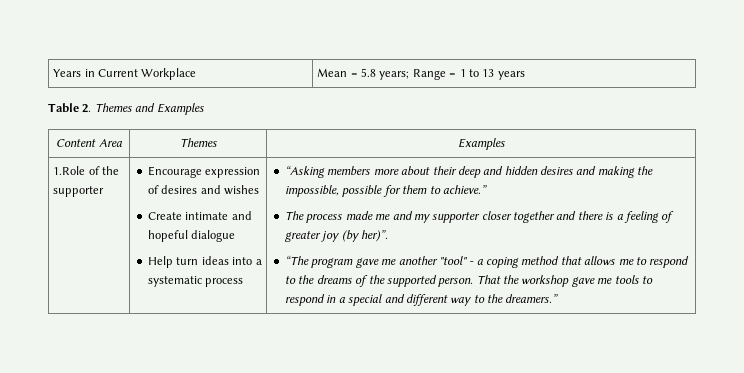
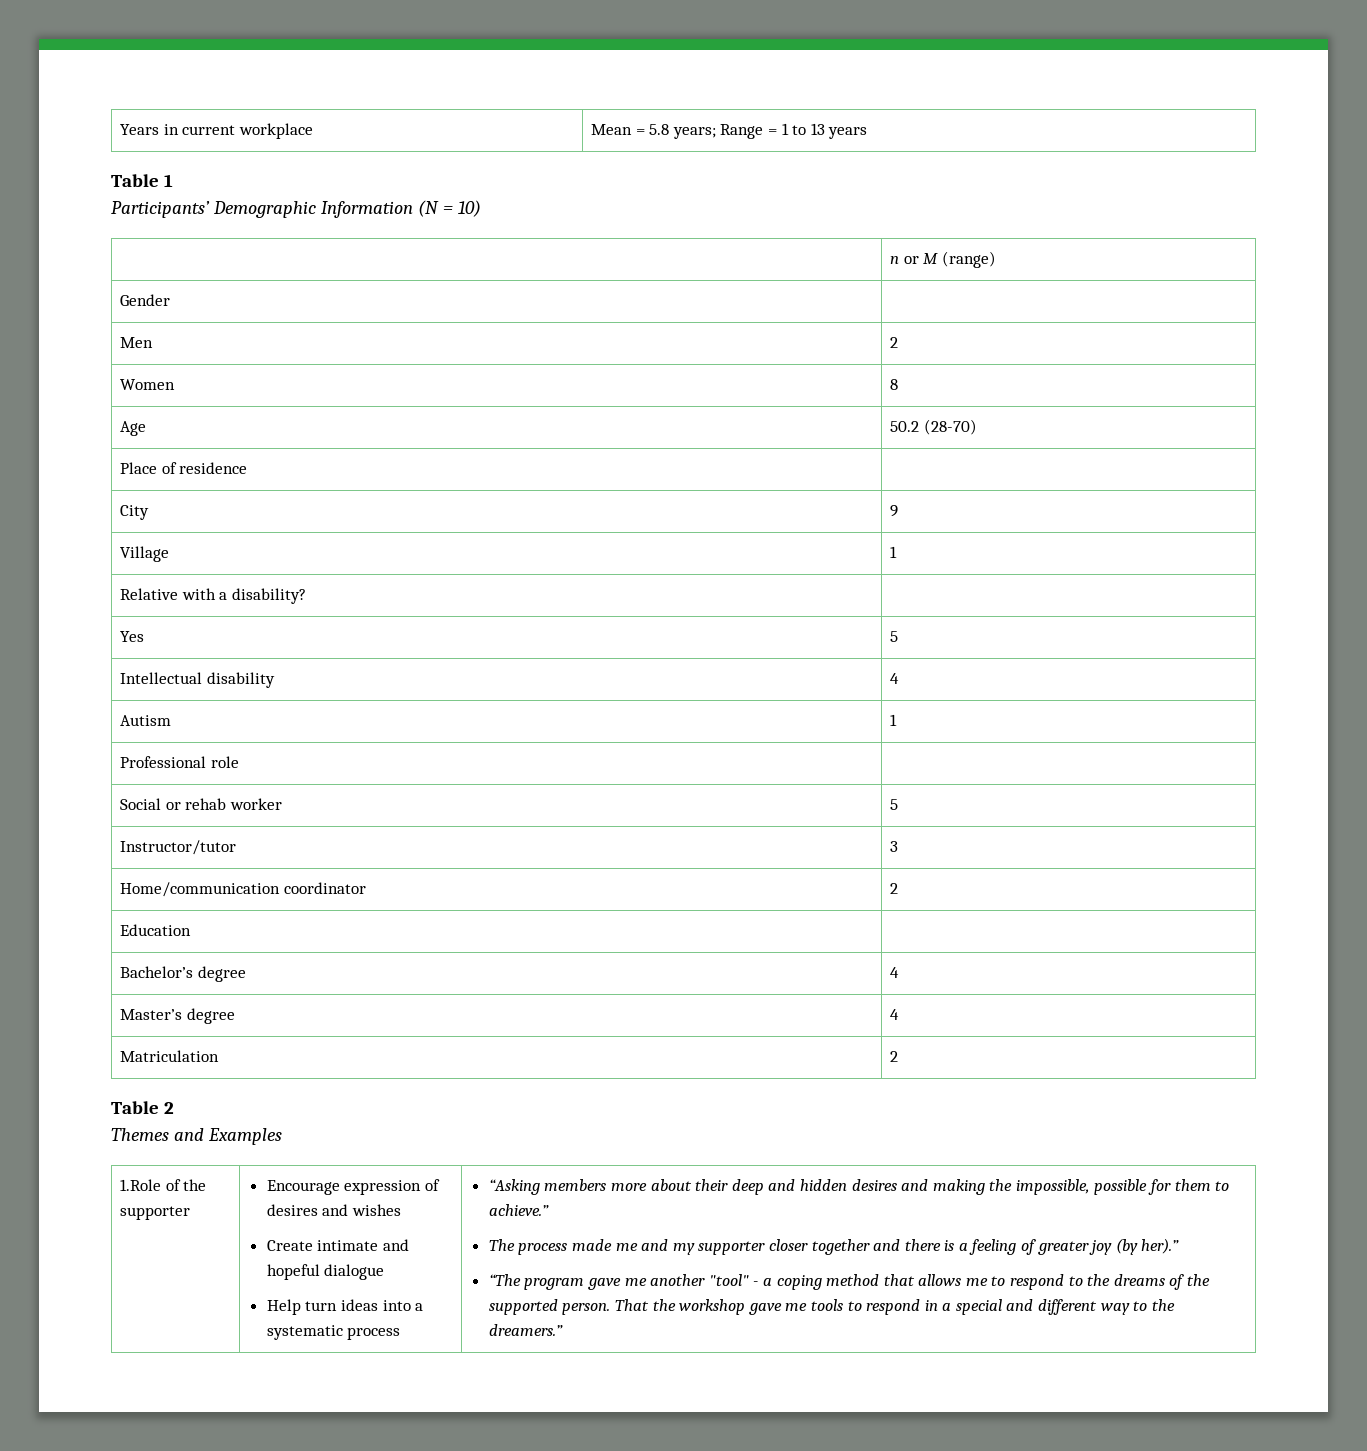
- Years in Current Workplace | Mean = 5.8 years; Range = 1 to 13 years
+ Years in current workplace | Mean = 5.8 years; Range = 1 to 13 years
- Table 2. Themes and Examples
+ Table 1
+ Participants’ Demographic Information (N = 10)
+ | n or M (range)
+ Gender |
+ Men | 2
+ Women | 8
+ Age | 50.2 (28-70)
+ Place of residence |
+ City | 9
+ Village | 1
+ Relative with a disability? |
+ Yes | 5
+ Intellectual disability | 4
+ Autism | 1
+ Professional role |
+ Social or rehab worker | 5
+ Instructor/tutor | 3
+ Home/communication coordinator | 2
+ Education |
+ Bachelor’s degree | 4
+ Master’s degree | 4
+ Matriculation | 2
+ Table 2
+ Themes and Examples
- Content Area | Themes | Examples
- The process made me and my supporter closer together and there is a feeling of greater joy (by her)”.
+ The process made me and my supporter closer together and there is a feeling of greater joy (by her).”

